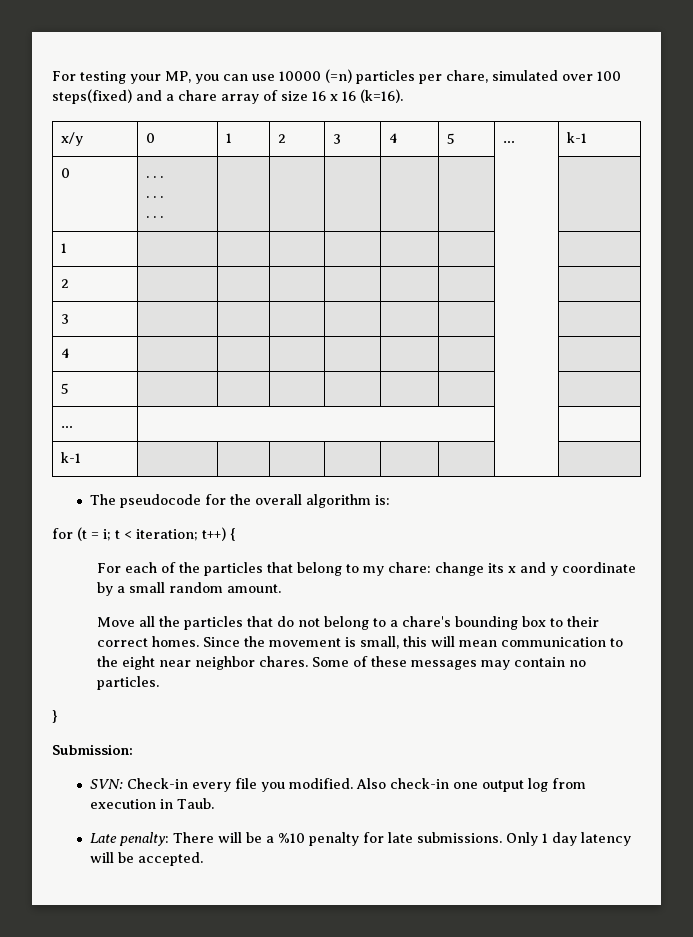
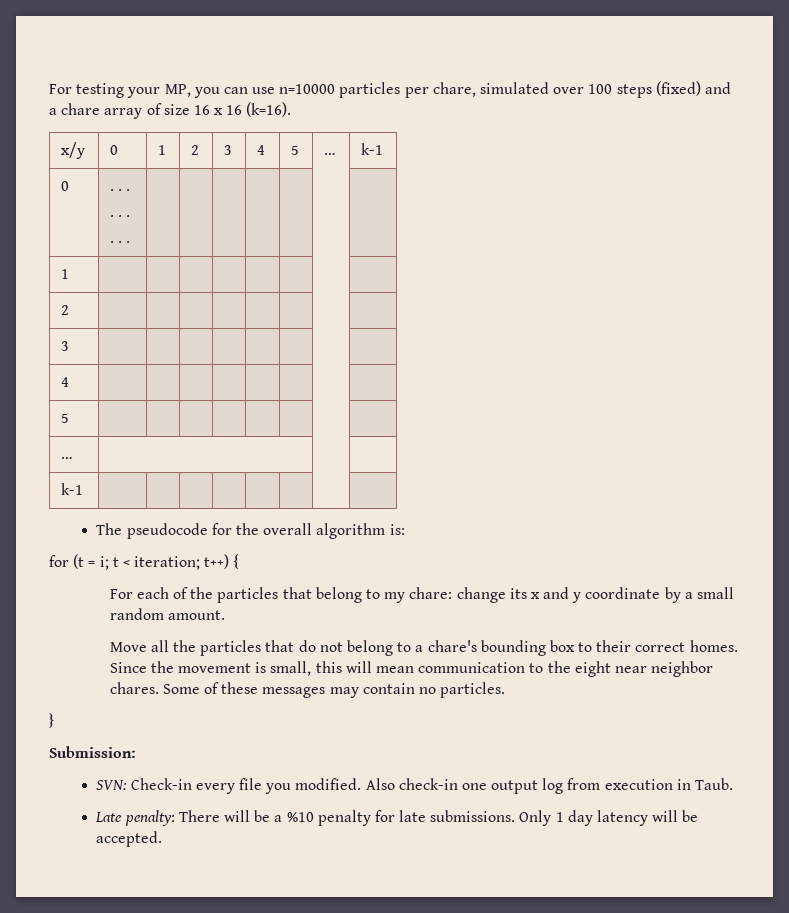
- For testing your MP, you can use 10000 (=n) particles per chare, simulated over 100 steps(fixed) and a chare array of size 16 x 16 (k=16).
+ For testing your MP, you can use n=10000 particles per chare, simulated over 100 steps (fixed) and a chare array of size 16 x 16 (k=16).

